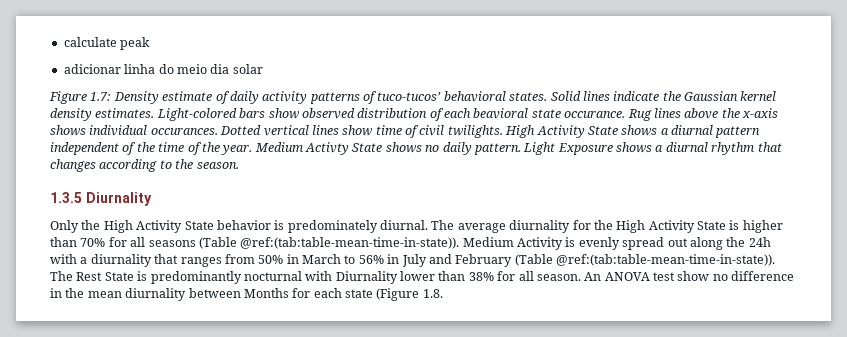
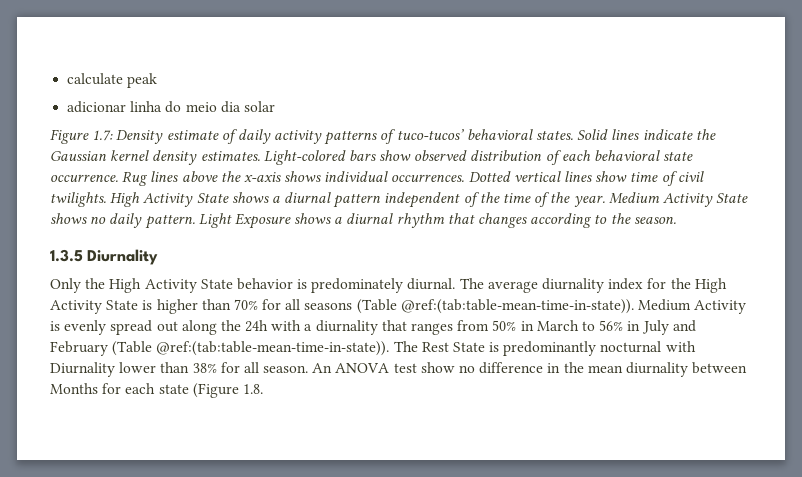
- Light-colored bars show observed distribution of each beavioral state occurance.
+ Light-colored bars show observed distribution of each behavioral state occurrence.
- Rug lines above the x-axis shows individual occurances.
+ Rug lines above the x-axis shows individual occurrences.
- Medium Activty State shows no daily pattern.
+ Medium Activity State shows no daily pattern.
- The average diurnality for the High Activity State is higher than 70% for all seasons (Table @ref:(tab:table-mean-time-in-state)).
+ The average diurnality index for the High Activity State is higher than 70% for all seasons (Table @ref:(tab:table-mean-time-in-state)).

